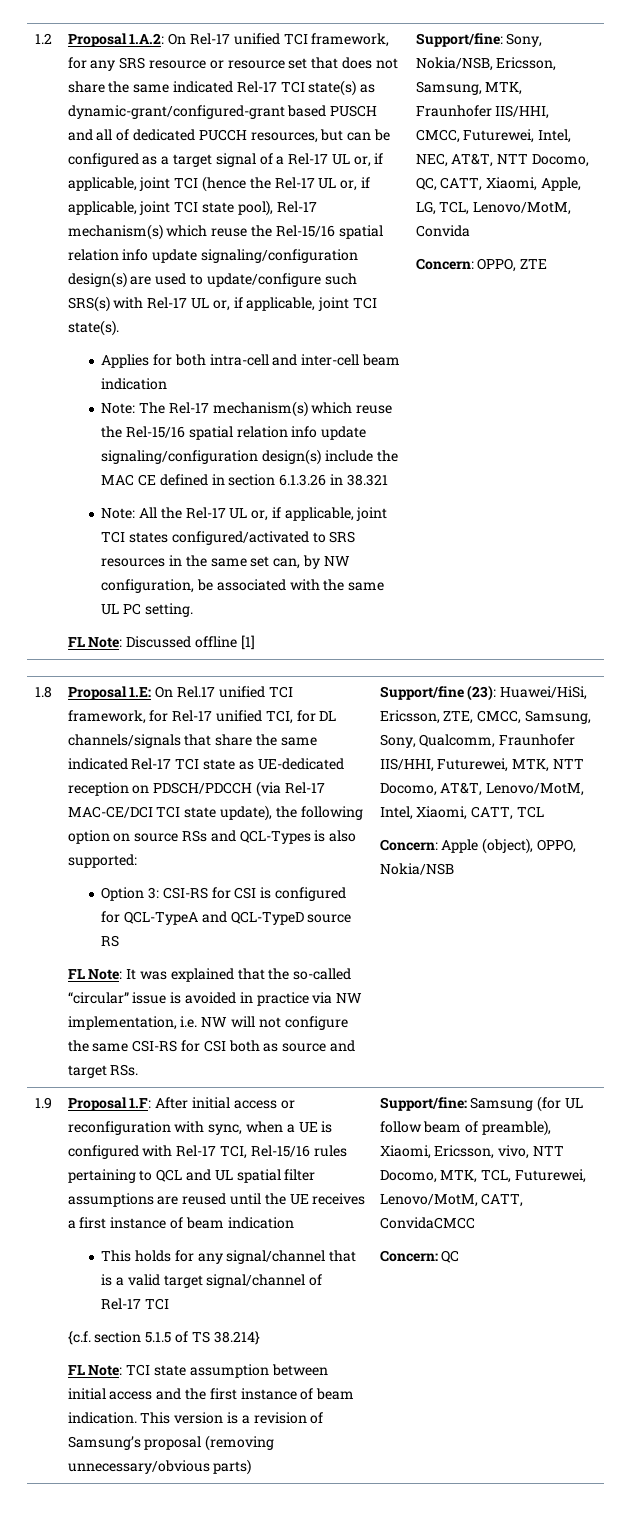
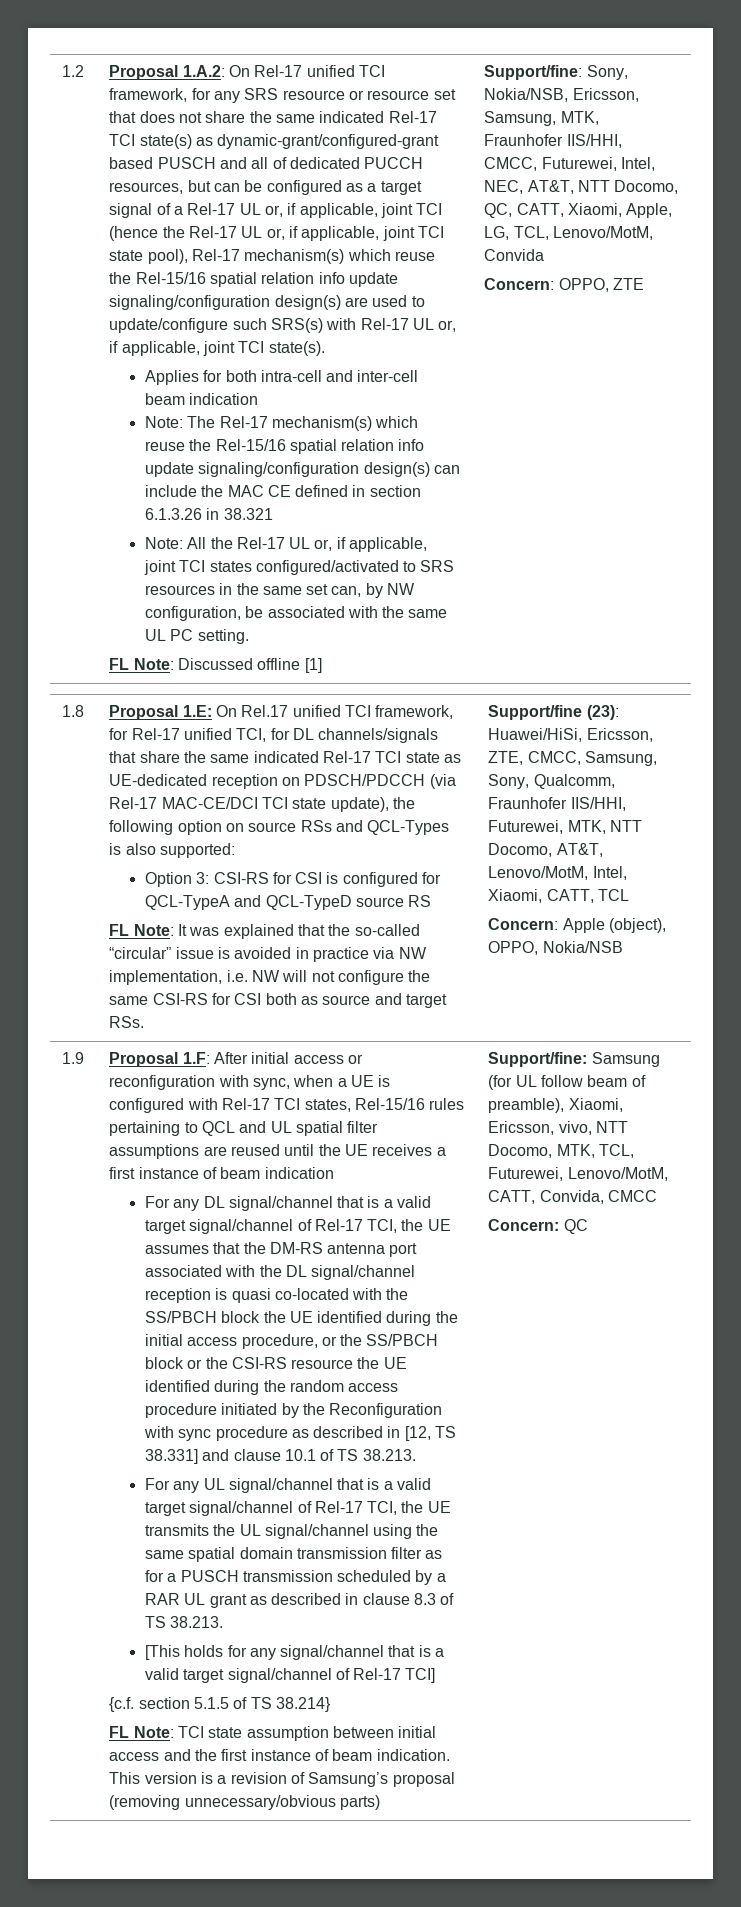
- Note: The Rel-17 mechanism(s) which reuse the Rel-15/16 spatial relation info update signaling/configuration design(s) include the MAC CE defined in section 6.1.3.26 in 38.321
+ Note: The Rel-17 mechanism(s) which reuse the Rel-15/16 spatial relation info update signaling/configuration design(s) can include the MAC CE defined in section 6.1.3.26 in 38.321
- Proposal 1.F: After initial access or reconfiguration with sync, when a UE is configured with Rel-17 TCI, Rel-15/16 rules pertaining to QCL and UL spatial filter assumptions are reused until the UE receives a first instance of beam indication
+ Proposal 1.F: After initial access or reconfiguration with sync, when a UE is configured with Rel-17 TCI states, Rel-15/16 rules pertaining to QCL and UL spatial filter assumptions are reused until the UE receives a first instance of beam indication
- This holds for any signal/channel that is a valid target signal/channel of Rel-17 TCI
+ For any DL signal/channel that is a valid target signal/channel of Rel-17 TCI, the UE assumes that the DM-RS antenna port associated with the DL signal/channel reception is quasi co-located with the SS/PBCH block the UE identified during the initial access procedure, or the SS/PBCH block or the CSI-RS resource the UE identified during the random access procedure initiated by the Reconfiguration with sync procedure as described in [12, TS 38.331] and clause 10.1 of TS 38.213.
+ For any UL signal/channel that is a valid target signal/channel of Rel-17 TCI, the UE transmits the UL signal/channel using the same spatial domain transmission filter as for a PUSCH transmission scheduled by a RAR UL grant as described in clause 8.3 of TS 38.213.
+ [This holds for any signal/channel that is a valid target signal/channel of Rel-17 TCI]
- Support/fine: Samsung (for UL follow beam of preamble), Xiaomi, Ericsson, vivo, NTT Docomo, MTK, TCL, Futurewei, Lenovo/MotM, CATT, ConvidaCMCC
+ Support/fine: Samsung (for UL follow beam of preamble), Xiaomi, Ericsson, vivo, NTT Docomo, MTK, TCL, Futurewei, Lenovo/MotM, CATT, Convida, CMCC

